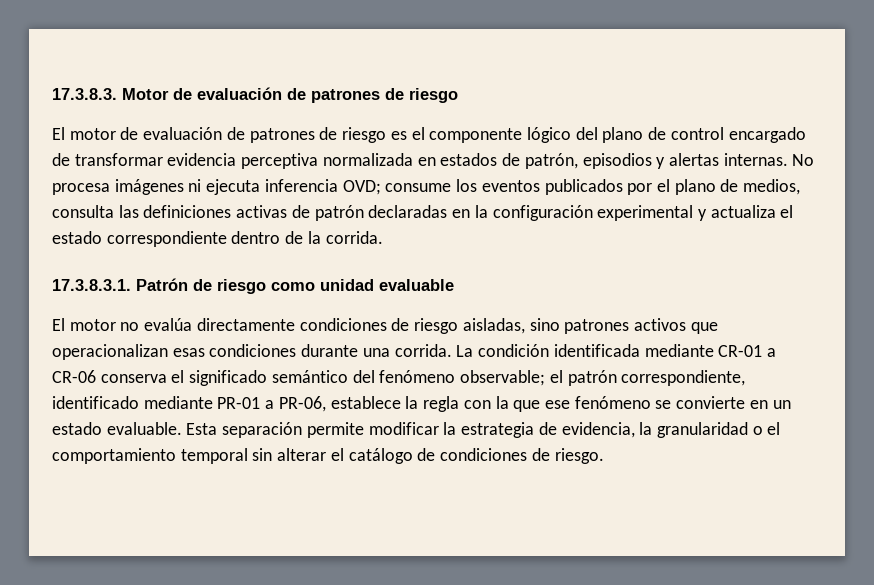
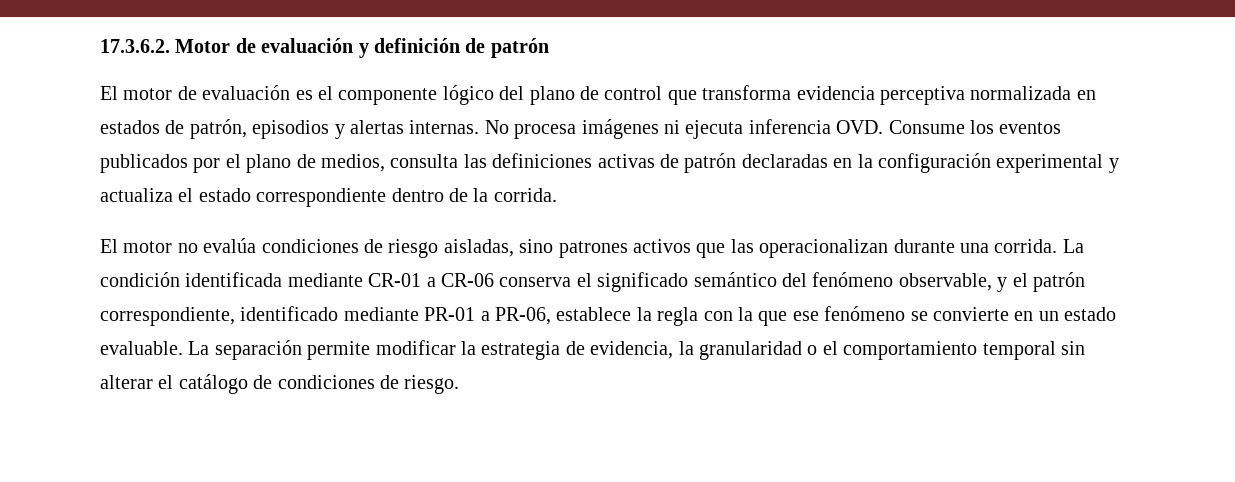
- 17.3.8.3. Motor de evaluación de patrones de riesgo
+ 17.3.6.2. Motor de evaluación y definición de patrón
- El motor de evaluación de patrones de riesgo es el componente lógico del plano de control encargado de transformar evidencia perceptiva normalizada en estados de patrón, episodios y alertas internas.
+ El motor de evaluación es el componente lógico del plano de control que transforma evidencia perceptiva normalizada en estados de patrón, episodios y alertas internas.
- No procesa imágenes ni ejecuta inferencia OVD; consume los eventos publicados por el plano de medios, consulta las definiciones activas de patrón declaradas en la configuración experimental y actualiza el estado correspondiente dentro de la corrida.
+ No procesa imágenes ni ejecuta inferencia OVD. Consume los eventos publicados por el plano de medios, consulta las definiciones activas de patrón declaradas en la configuración experimental y actualiza el estado correspondiente dentro de la corrida.
- 17.3.8.3.1. Patrón de riesgo como unidad evaluable
- El motor no evalúa directamente condiciones de riesgo aisladas, sino patrones activos que operacionalizan esas condiciones durante una corrida.
+ El motor no evalúa condiciones de riesgo aisladas, sino patrones activos que las operacionalizan durante una corrida.
- La condición identificada mediante CR-01 a CR-06 conserva el significado semántico del fenómeno observable; el patrón correspondiente, identificado mediante PR-01 a PR-06, establece la regla con la que ese fenómeno se convierte en un estado evaluable.
+ La condición identificada mediante CR-01 a CR-06 conserva el significado semántico del fenómeno observable, y el patrón correspondiente, identificado mediante PR-01 a PR-06, establece la regla con la que ese fenómeno se convierte en un estado evaluable.
- Esta separación permite modificar la estrategia de evidencia, la granularidad o el comportamiento temporal sin alterar el catálogo de condiciones de riesgo.
+ La separación permite modificar la estrategia de evidencia, la granularidad o el comportamiento temporal sin alterar el catálogo de condiciones de riesgo.

